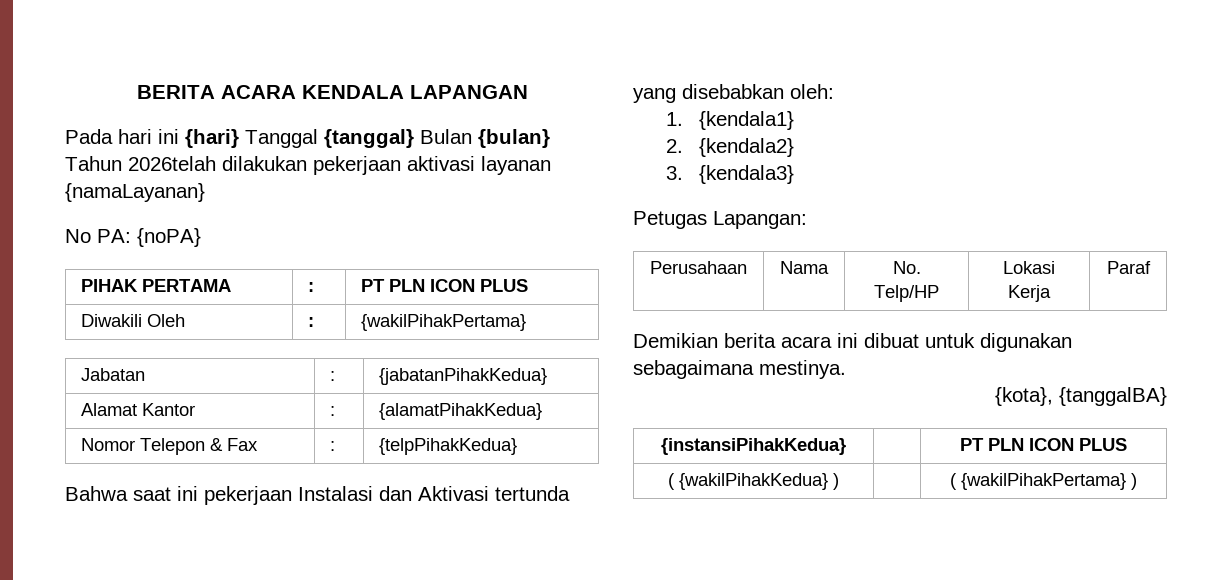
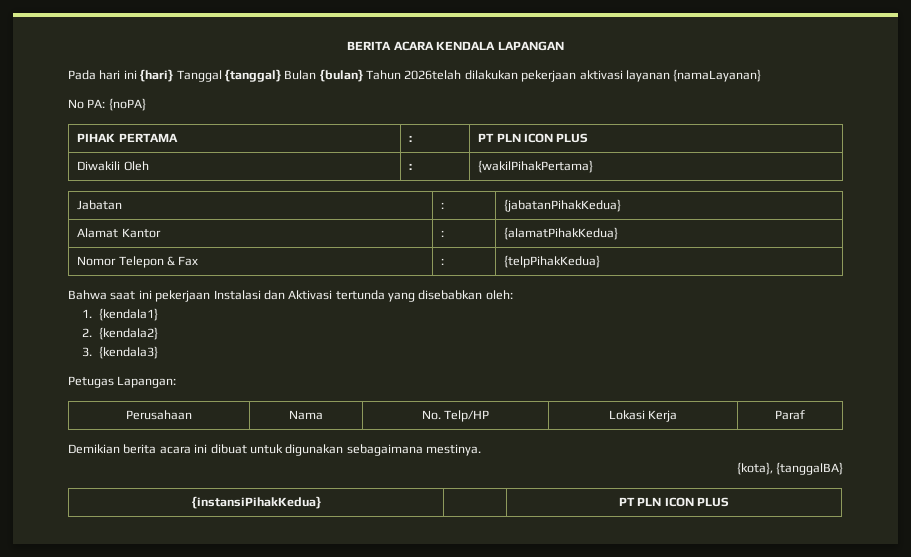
- ( {wakilPihakKedua} ) | | ( {wakilPihakPertama} )

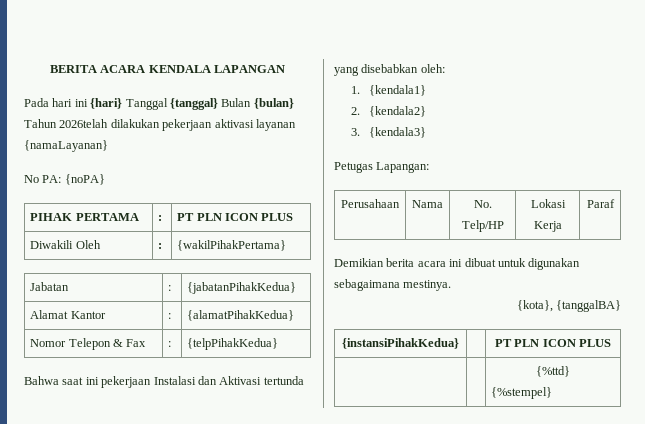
+ | | {%ttd}
+ {%stempel}

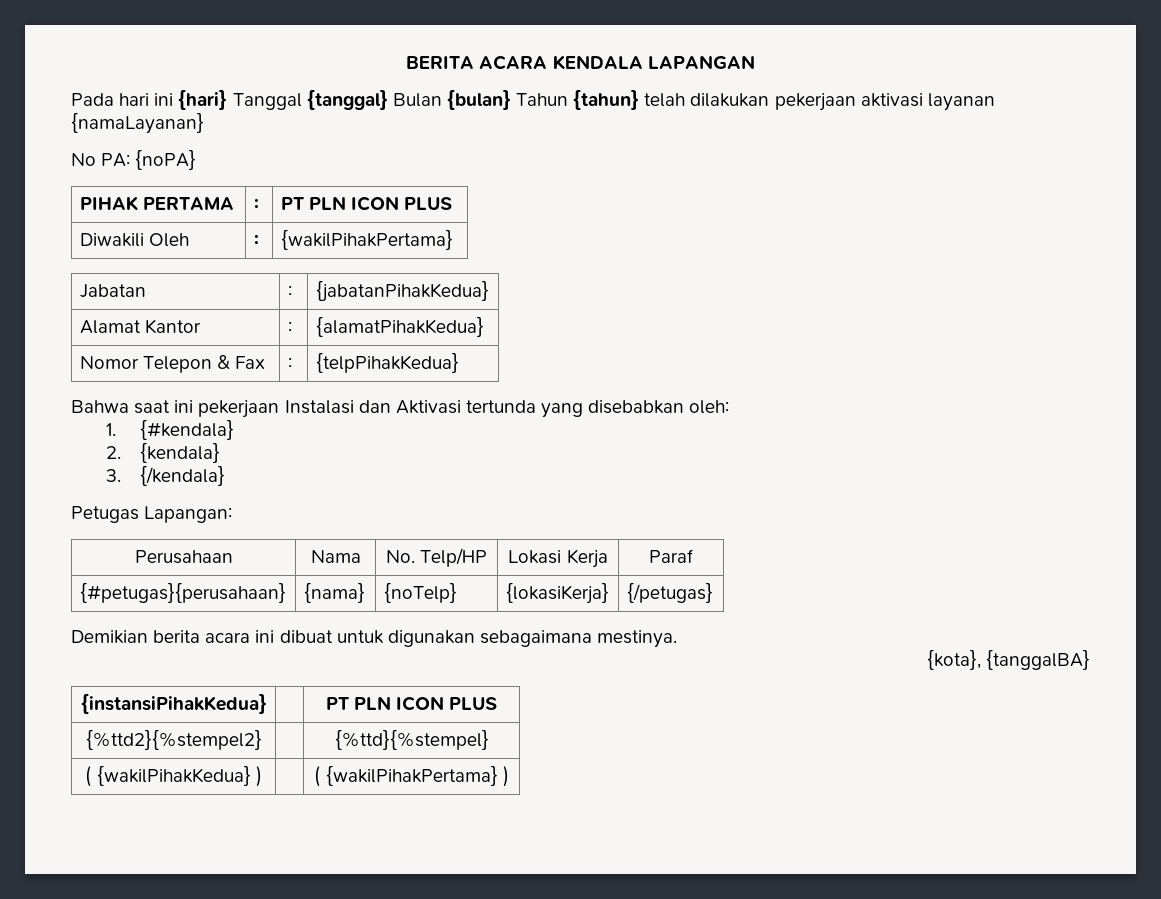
- Pada hari ini {hari} Tanggal {tanggal} Bulan {bulan} Tahun 2026telah dilakukan pekerjaan aktivasi layanan {namaLayanan}
+ Pada hari ini {hari} Tanggal {tanggal} Bulan {bulan} Tahun {tahun} telah dilakukan pekerjaan aktivasi layanan {namaLayanan}
- 1. {kendala1}
+ 1. {#kendala}
- 2. {kendala2}
+ 2. {kendala}
- 3. {kendala3}
+ 3. {/kendala}
+ {#petugas}{perusahaan} | {nama} | {noTelp} | {lokasiKerja} | {/petugas}
- | | {%ttd}
- {%stempel}
+ {%ttd2}{%stempel2} | | {%ttd}{%stempel}
+ ( {wakilPihakKedua} ) | | ( {wakilPihakPertama} )

